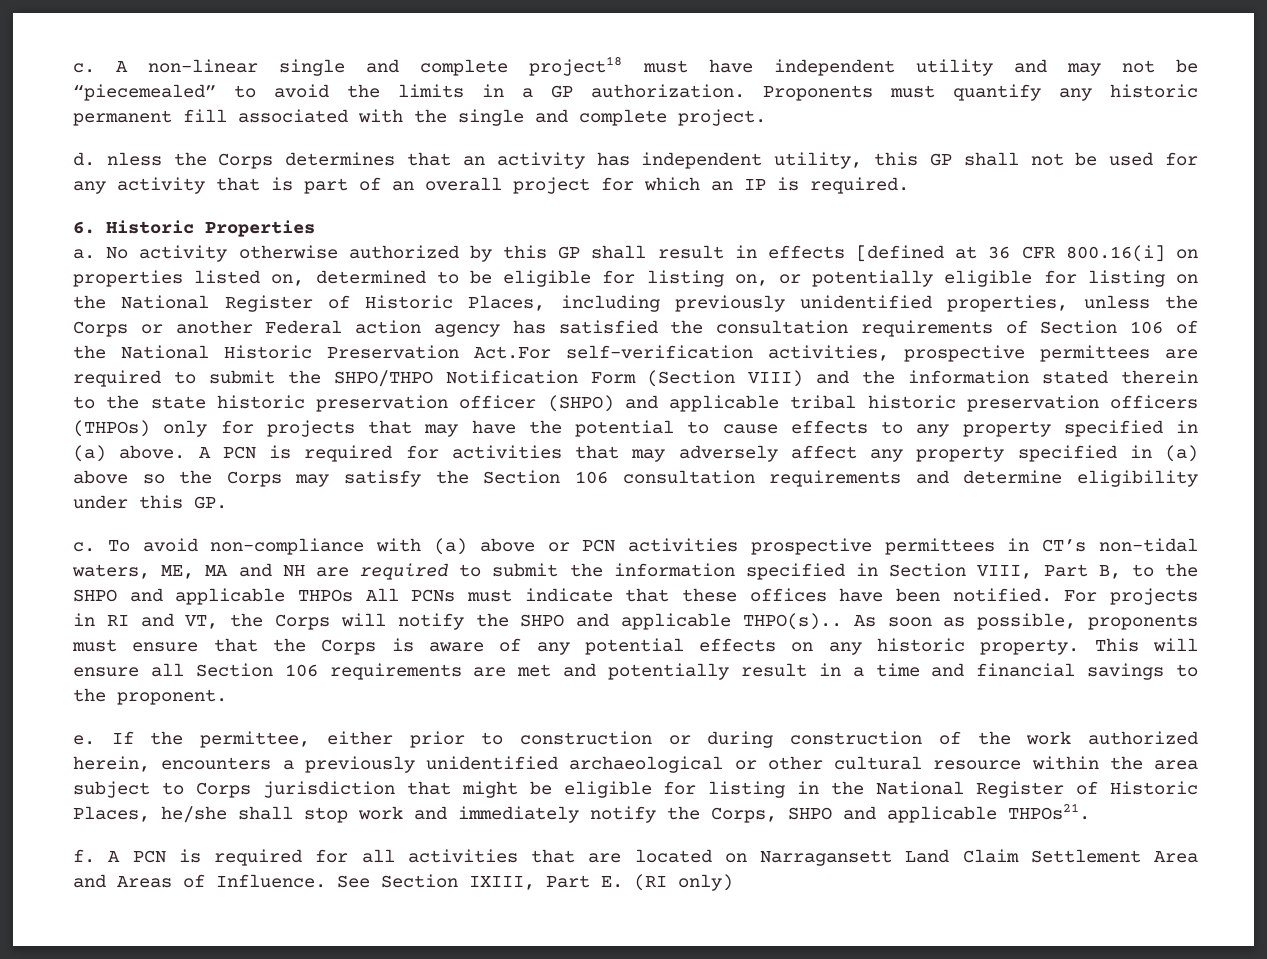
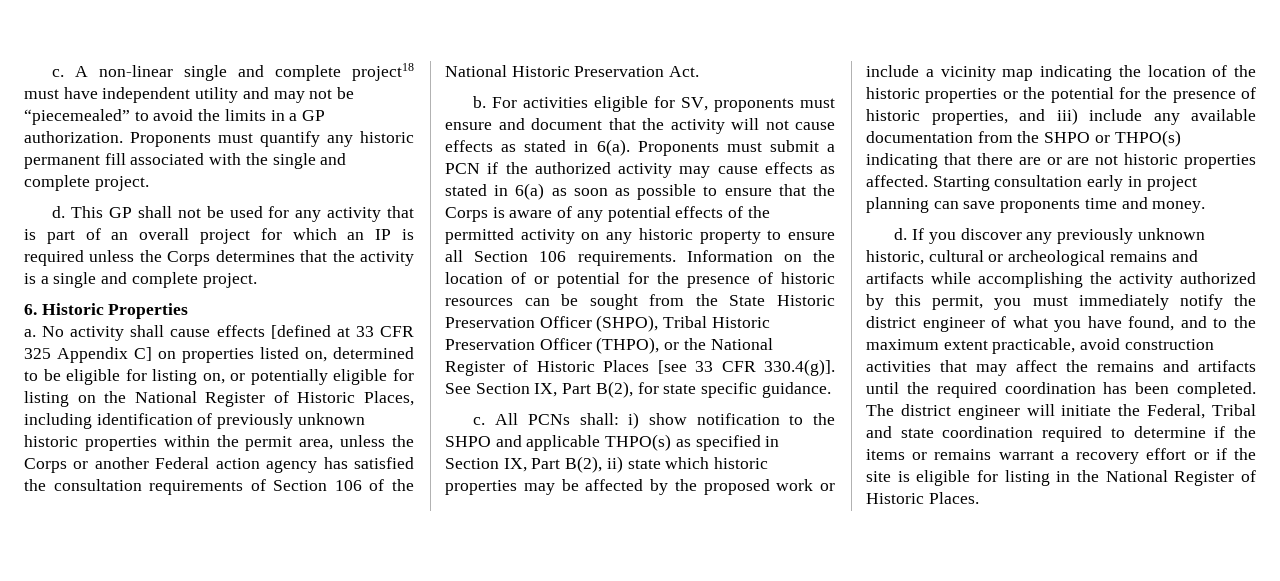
- d. nless the Corps determines that an activity has independent utility, this GP shall not be used for any activity that is part of an overall project for which an IP is required.
+ d. This GP shall not be used for any activity that is part of an overall project for which an IP is required unless the Corps determines that the activity is a single and complete project.
- No activity otherwise authorized by this GP shall result in effects [defined at 36 CFR 800.16(i] on properties listed on, determined to be eligible for listing on, or potentially eligible for listing on the National Register of Historic Places, including previously unidentified properties, unless the Corps or another Federal action agency has satisfied the consultation requirements of Section 106 of the National Historic Preservation Act.For self-verification activities, prospective permittees are required to submit the SHPO/THPO Notification Form (Section VIII) and the information stated therein to the state historic preservation officer (SHPO) and applicable tribal historic preservation officers (THPOs) only for projects that may have the potential to cause effects to any property specified in (a) above. A PCN is required for activities that may adversely affect any property specified in (a) above so the Corps may satisfy the Section 106 consultation requirements and determine eligibility under this GP.
- c. To avoid non-compliance with (a) above or PCN activities prospective permittees in CT’s non-tidal waters, ME, MA and NH are required to submit the information specified in Section VIII, Part B, to the SHPO and applicable THPOs All PCNs must indicate that these offices have been notified. For projects in RI and VT, the Corps will notify the SHPO and applicable THPO(s).. As soon as possible, proponents must ensure that the Corps is aware of any potential effects on any historic property. This will ensure all Section 106 requirements are met and potentially result in a time and financial savings to the proponent.
- e. If the permittee, either prior to construction or during construction of the work authorized herein, encounters a previously unidentified archaeological or other cultural resource within the area subject to Corps jurisdiction that might be eligible for listing in the National Register of Historic Places, he/she shall stop work and immediately notify the Corps, SHPO and applicable THPOs21.
- f. A PCN is required for all activities that are located on Narragansett Land Claim Settlement Area and Areas of Influence. See Section IXIII, Part E. (RI only)
+ No activity shall cause effects [defined at 33 CFR 325 Appendix C] on properties listed on, determined to be eligible for listing on, or potentially eligible for listing on the National Register of Historic Places, including identification of previously unknown historic properties within the permit area, unless the Corps or another Federal action agency has satisfied the consultation requirements of Section 106 of the National Historic Preservation Act.
+ b. For activities eligible for SV, proponents must ensure and document that the activity will not cause effects as stated in 6(a). Proponents must submit a PCN if the authorized activity may cause effects as stated in 6(a) as soon as possible to ensure that the Corps is aware of any potential effects of the permitted activity on any historic property to ensure all Section 106 requirements. Information on the location of or potential for the presence of historic resources can be sought from the State Historic Preservation Officer (SHPO), Tribal Historic Preservation Officer (THPO), or the National Register of Historic Places [see 33 CFR 330.4(g)]. See Section IX, Part B(2), for state specific guidance.
+ c. All PCNs shall: i) show notification to the SHPO and applicable THPO(s) as specified in Section IX, Part B(2), ii) state which historic properties may be affected by the proposed work or include a vicinity map indicating the location of the historic properties or the potential for the presence of historic properties, and iii) include any available documentation from the SHPO or THPO(s) indicating that there are or are not historic properties affected. Starting consultation early in project planning can save proponents time and money.
+ d. If you discover any previously unknown historic, cultural or archeological remains and artifacts while accomplishing the activity authorized by this permit, you must immediately notify the district engineer of what you have found, and to the maximum extent practicable, avoid construction activities that may affect the remains and artifacts until the required coordination has been completed. The district engineer will initiate the Federal, Tribal and state coordination required to determine if the items or remains warrant a recovery effort or if the site is eligible for listing in the National Register of Historic Places.

